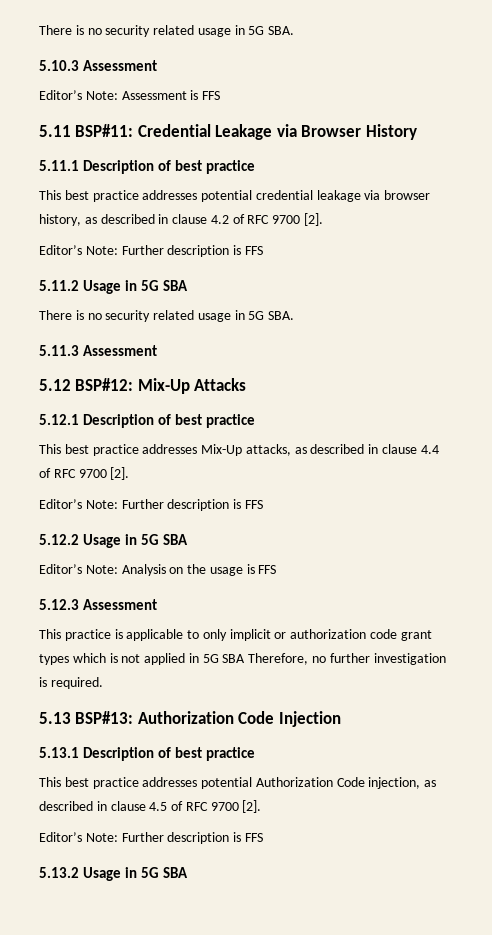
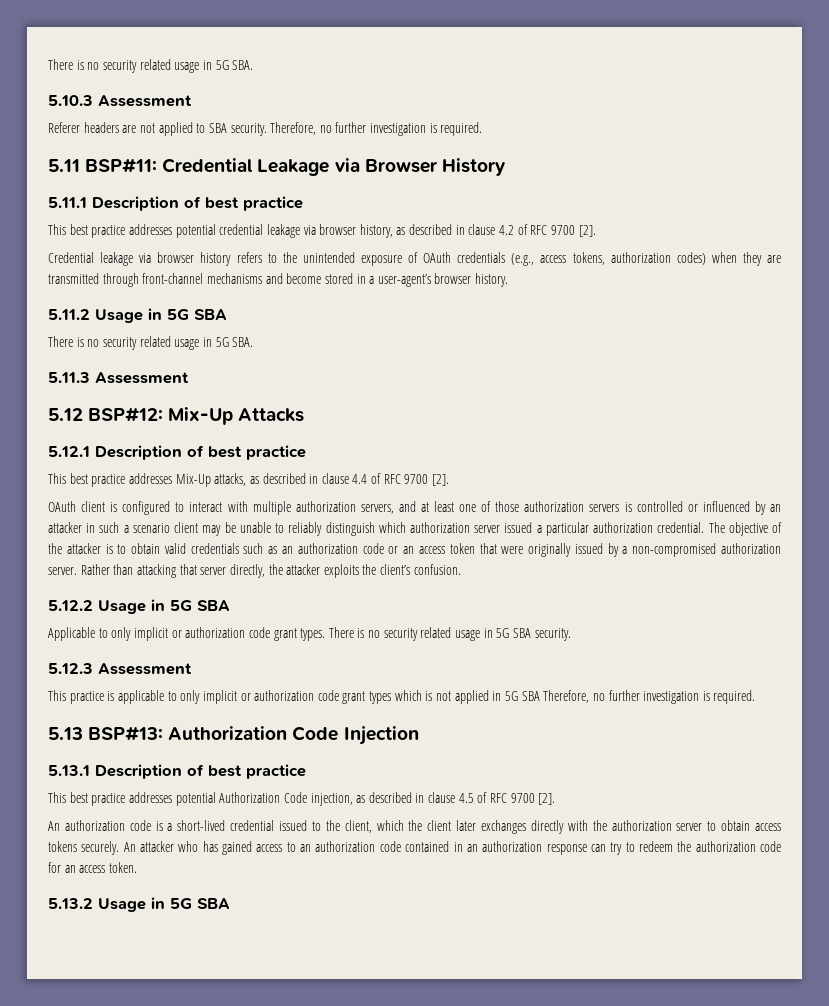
- Editor’s Note: Assessment is FFS
+ Referer headers are not applied to SBA security. Therefore, no further investigation is required.
  This best practice addresses potential credential leakage via browser history, as described in clause 4.2 of RFC 9700 [2].
- Editor’s Note: Further description is FFS
+ Credential leakage via browser history refers to the unintended exposure of OAuth credentials (e.g., access tokens, authorization codes) when they are transmitted through front-channel mechanisms and become stored in a user-agent’s browser history.
  This best practice addresses Mix-Up attacks, as described in clause 4.4 of RFC 9700 [2].
- Editor’s Note: Further description is FFS
+ OAuth client is configured to interact with multiple authorization servers, and at least one of those authorization servers is controlled or influenced by an attacker in such a scenario client may be unable to reliably distinguish which authorization server issued a particular authorization credential. The objective of the attacker is to obtain valid credentials such as an authorization code or an access token that were originally issued by a non-compromised authorization server. Rather than attacking that server directly, the attacker exploits the client’s confusion.
- Editor’s Note: Analysis on the usage is FFS
+ Applicable to only implicit or authorization code grant types. There is no security related usage in 5G SBA security.
  This best practice addresses potential Authorization Code injection, as described in clause 4.5 of RFC 9700 [2].
- Editor’s Note: Further description is FFS
+ An authorization code is a short-lived credential issued to the client, which the client later exchanges directly with the authorization server to obtain access tokens securely. An attacker who has gained access to an authorization code contained in an authorization response can try to redeem the authorization code for an access token.

